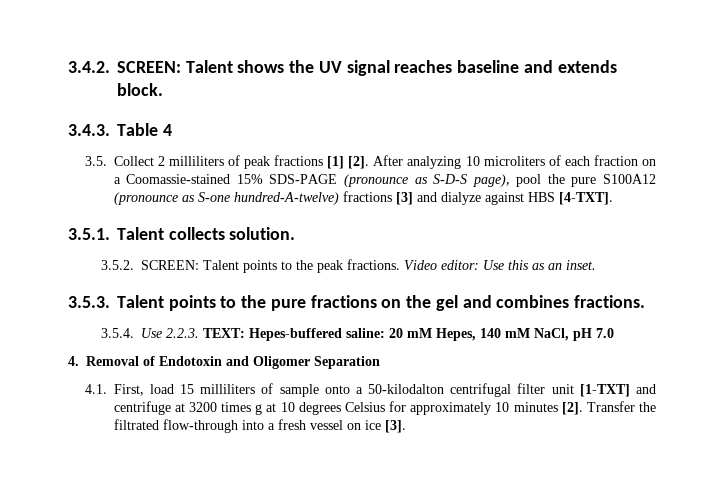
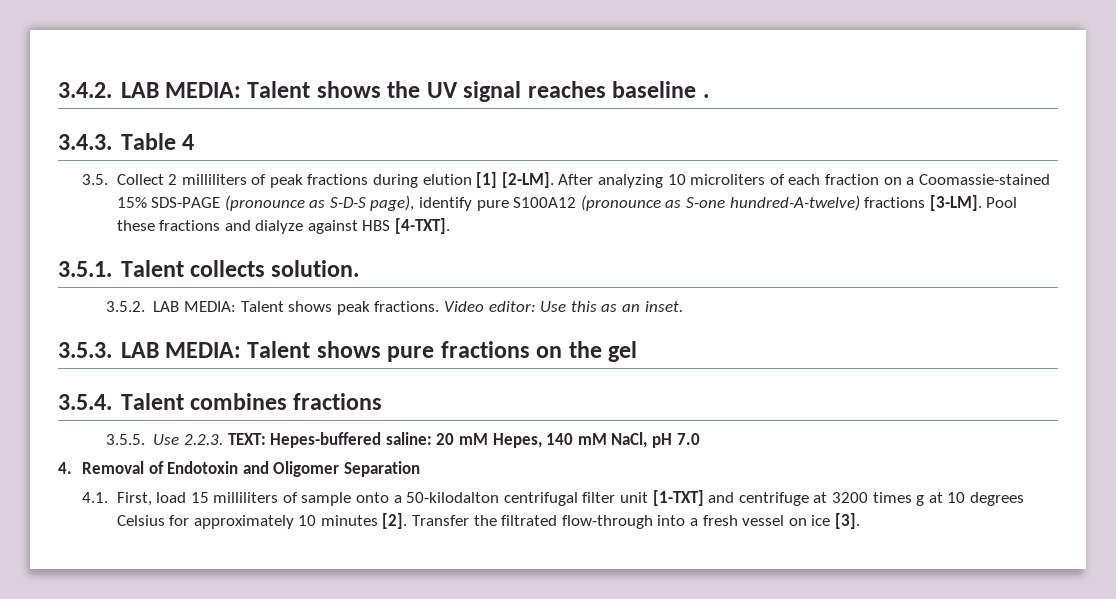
- 3.4.2. SCREEN: Talent shows the UV signal reaches baseline and extends block.
+ 3.4.2. LAB MEDIA: Talent shows the UV signal reaches baseline .
- 3.5. Collect 2 milliliters of peak fractions [1] [2].
+ 3.5. Collect 2 milliliters of peak fractions during elution [1] [2-LM].
- After analyzing 10 microliters of each fraction on a Coomassie-stained 15% SDS-PAGE (pronounce as S-D-S page), pool the pure S100A12 (pronounce as S-one hundred-A-twelve) fractions [3] and dialyze against HBS [4-TXT].
+ After analyzing 10 microliters of each fraction on a Coomassie-stained 15% SDS-PAGE (pronounce as S-D-S page), identify pure S100A12 (pronounce as S-one hundred-A-twelve) fractions [3-LM]. Pool these fractions and dialyze against HBS [4-TXT].
- 3.5.2. SCREEN: Talent points to the peak fractions.
+ 3.5.2. LAB MEDIA: Talent shows peak fractions.
- 3.5.3. Talent points to the pure fractions on the gel and combines fractions.
- 3.5.4. Use 2.2.3. TEXT: Hepes-buffered saline: 20 mM Hepes, 140 mM NaCl, pH 7.0
+ 3.5.3. LAB MEDIA: Talent shows pure fractions on the gel
+ 3.5.4. Talent combines fractions
+ 3.5.5. Use 2.2.3. TEXT: Hepes-buffered saline: 20 mM Hepes, 140 mM NaCl, pH 7.0

